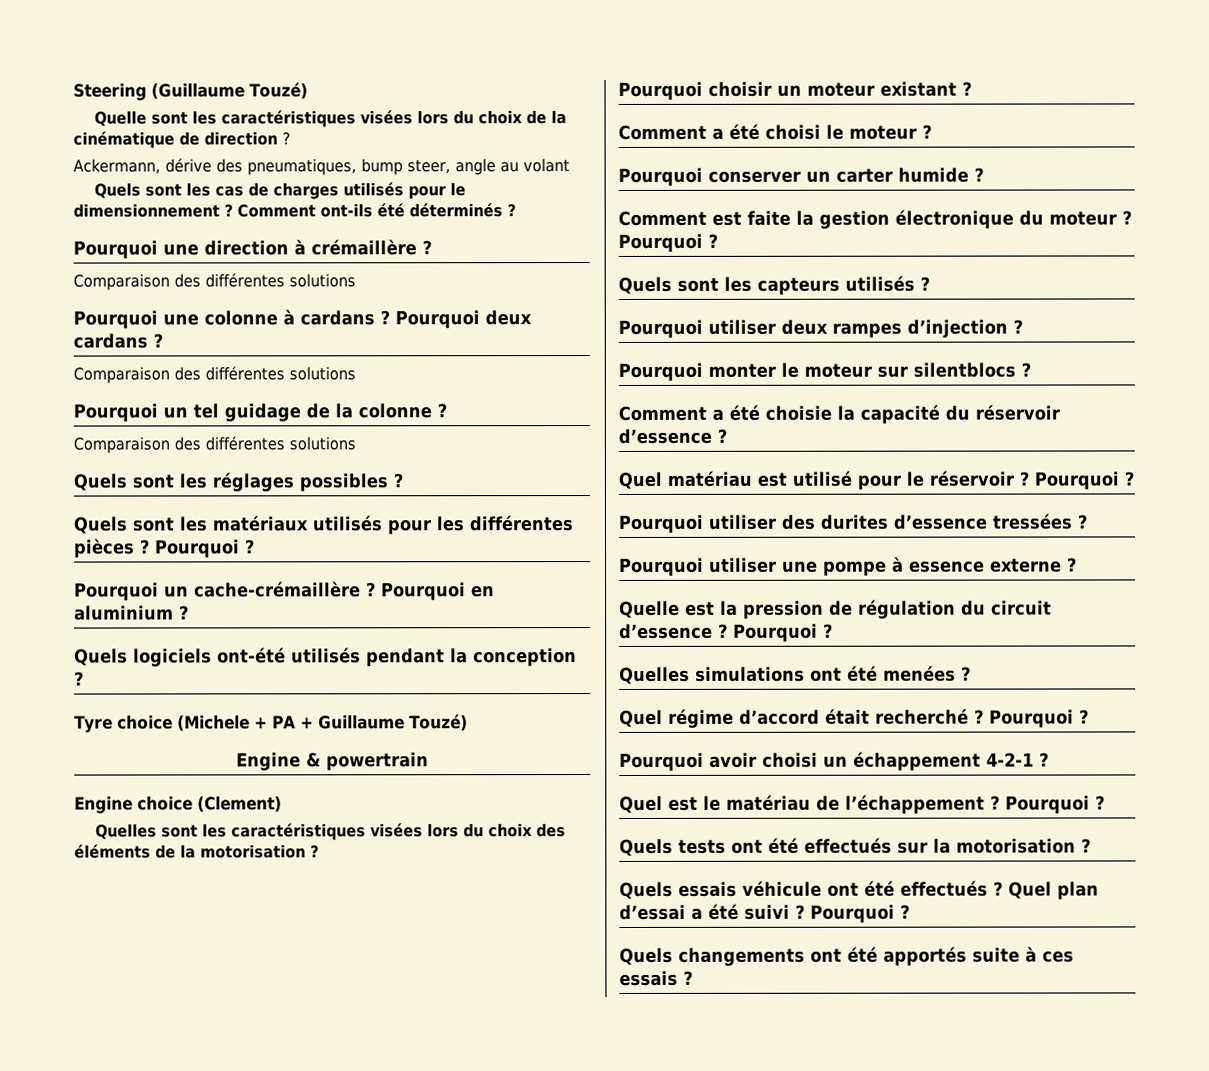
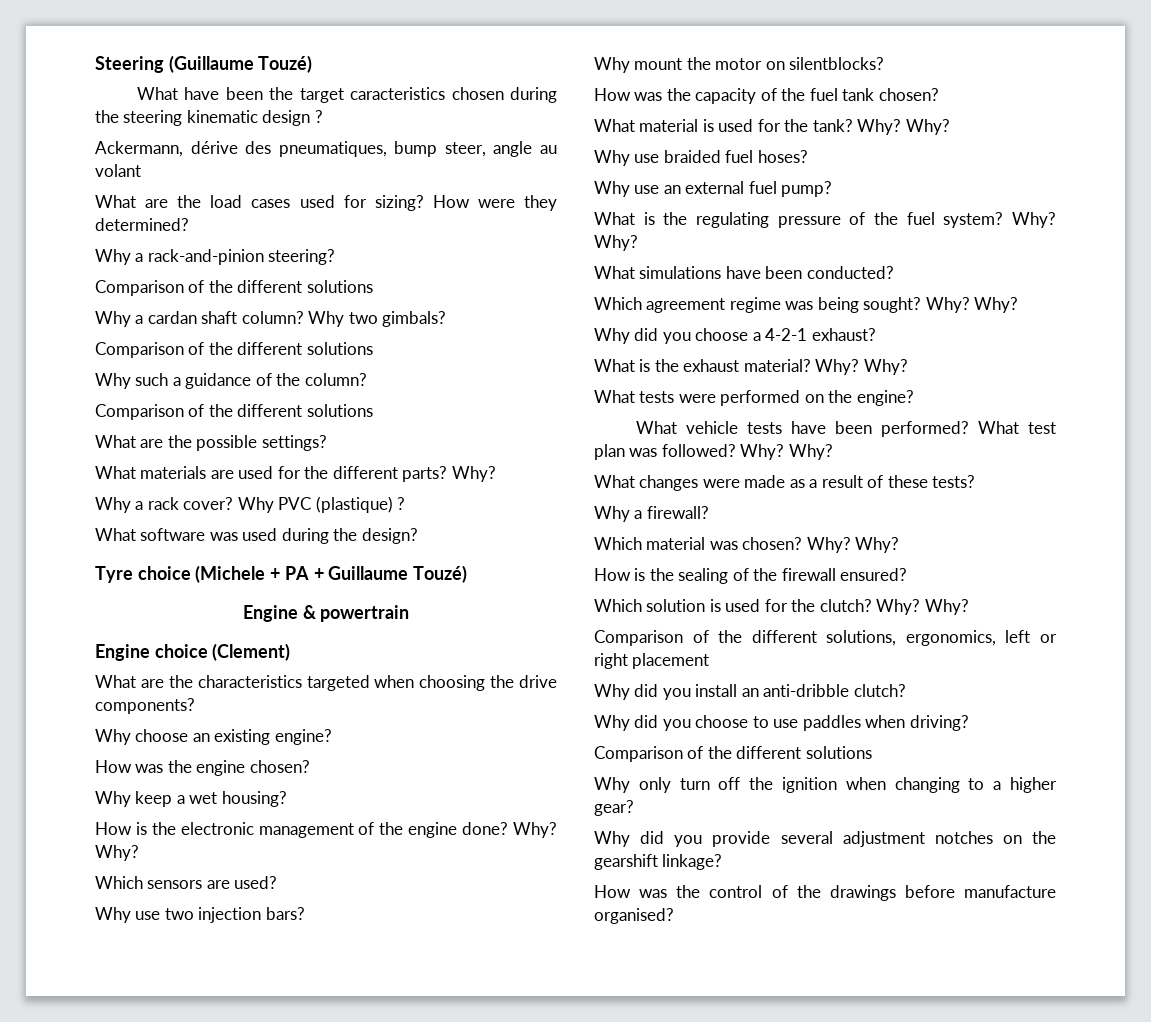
- Quelle sont les caractéristiques visées lors du choix de la cinématique de direction ?
+ What have been the target caracteristics chosen during the steering kinematic design ?
- Quels sont les cas de charges utilisés pour le dimensionnement ? Comment ont-ils été déterminés ?
- Pourquoi une direction à crémaillère ?
- Comparaison des différentes solutions
- Pourquoi une colonne à cardans ? Pourquoi deux cardans ?
- Comparaison des différentes solutions
- Pourquoi un tel guidage de la colonne ?
- Comparaison des différentes solutions
- Quels sont les réglages possibles ?
- Quels sont les matériaux utilisés pour les différentes pièces ? Pourquoi ?
- Pourquoi un cache-crémaillère ? Pourquoi en aluminium ?
- Quels logiciels ont-été utilisés pendant la conception ?
+ What are the load cases used for sizing? How were they determined?
+ Why a rack-and-pinion steering?
+ Comparison of the different solutions
+ Why a cardan shaft column? Why two gimbals?
+ Comparison of the different solutions
+ Why such a guidance of the column?
+ Comparison of the different solutions
+ What are the possible settings?
+ What materials are used for the different parts? Why?
+ Why a rack cover? Why PVC (plastique) ?
+ What software was used during the design?
- Quelles sont les caractéristiques visées lors du choix des éléments de la motorisation ?
- Pourquoi choisir un moteur existant ?
- Comment a été choisi le moteur ?
- Pourquoi conserver un carter humide ?
- Comment est faite la gestion électronique du moteur ? Pourquoi ?
- Quels sont les capteurs utilisés ?
- Pourquoi utiliser deux rampes d’injection ?
- Pourquoi monter le moteur sur silentblocs ?
- Comment a été choisie la capacité du réservoir d’essence ?
- Quel matériau est utilisé pour le réservoir ? Pourquoi ?
- Pourquoi utiliser des durites d’essence tressées ?
- Pourquoi utiliser une pompe à essence externe ?
- Quelle est la pression de régulation du circuit d’essence ? Pourquoi ?
- Quelles simulations ont été menées ?
- Quel régime d’accord était recherché ? Pourquoi ?
- Pourquoi avoir choisi un échappement 4-2-1 ?
- Quel est le matériau de l’échappement ? Pourquoi ?
- Quels tests ont été effectués sur la motorisation ?
- Quels essais véhicule ont été effectués ? Quel plan d’essai a été suivi ? Pourquoi ?
- Quels changements ont été apportés suite à ces essais ?
+ What are the characteristics targeted when choosing the drive components?
+ Why choose an existing engine?
+ How was the engine chosen?
+ Why keep a wet housing?
+ How is the electronic management of the engine done? Why? Why?
+ Which sensors are used?
+ Why use two injection bars?
+ Why mount the motor on silentblocks?
+ How was the capacity of the fuel tank chosen?
+ What material is used for the tank? Why? Why?
+ Why use braided fuel hoses?
+ Why use an external fuel pump?
+ What is the regulating pressure of the fuel system? Why? Why?
+ What simulations have been conducted?
+ Which agreement regime was being sought? Why? Why?
+ Why did you choose a 4-2-1 exhaust?
+ What is the exhaust material? Why? Why?
+ What tests were performed on the engine?
+ What vehicle tests have been performed? What test plan was followed? Why? Why?
+ What changes were made as a result of these tests?
+ Why a firewall?
+ Which material was chosen? Why? Why?
+ How is the sealing of the firewall ensured?
+ Which solution is used for the clutch? Why? Why?
+ Comparison of the different solutions, ergonomics, left or right placement
+ Why did you install an anti-dribble clutch?
+ Why did you choose to use paddles when driving?
+ Comparison of the different solutions
+ Why only turn off the ignition when changing to a higher gear?
+ Why did you provide several adjustment notches on the gearshift linkage?
+ How was the control of the drawings before manufacture organised?

